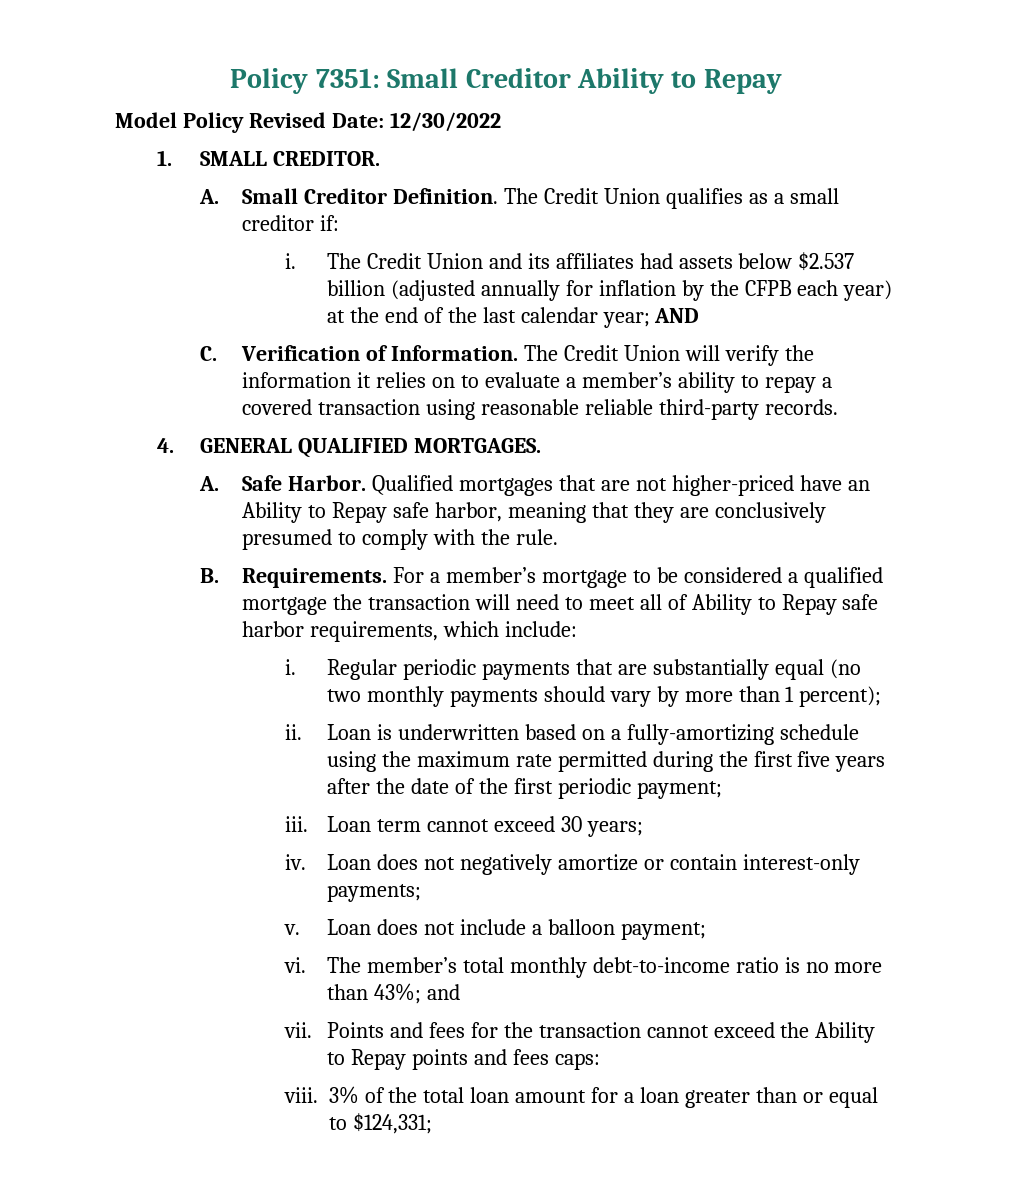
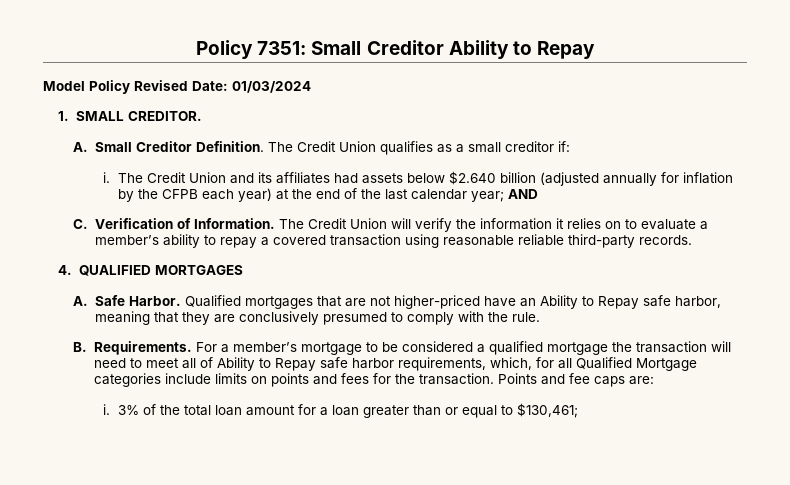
- Model Policy Revised Date: 12/30/2022
+ Model Policy Revised Date: 01/03/2024
- The Credit Union and its affiliates had assets below $2.537 billion (adjusted annually for inflation by the CFPB each year) at the end of the last calendar year; AND
+ The Credit Union and its affiliates had assets below $2.640 billion (adjusted annually for inflation by the CFPB each year) at the end of the last calendar year; AND
- 4. GENERAL QUALIFIED MORTGAGES.
+ 4. QUALIFIED MORTGAGES
- For a member’s mortgage to be considered a qualified mortgage the transaction will need to meet all of Ability to Repay safe harbor requirements, which include:
- i. Regular periodic payments that are substantially equal (no two monthly payments should vary by more than 1 percent);
- ii. Loan is underwritten based on a fully-amortizing schedule using the maximum rate permitted during the first five years after the date of the first periodic payment;
- iii. Loan term cannot exceed 30 years;
- iv. Loan does not negatively amortize or contain interest-only payments;
- v. Loan does not include a balloon payment;
- vi. The member’s total monthly debt-to-income ratio is no more than 43%; and
- vii. Points and fees for the transaction cannot exceed the Ability to Repay points and fees caps:
- viii.
+ For a member’s mortgage to be considered a qualified mortgage the transaction will need to meet all of Ability to Repay safe harbor requirements, which, for all Qualified Mortgage categories include limits on points and fees for the transaction. Points and fee caps are:
+ i.
- 3% of the total loan amount for a loan greater than or equal to $124,331;
+ 3% of the total loan amount for a loan greater than or equal to $130,461;

